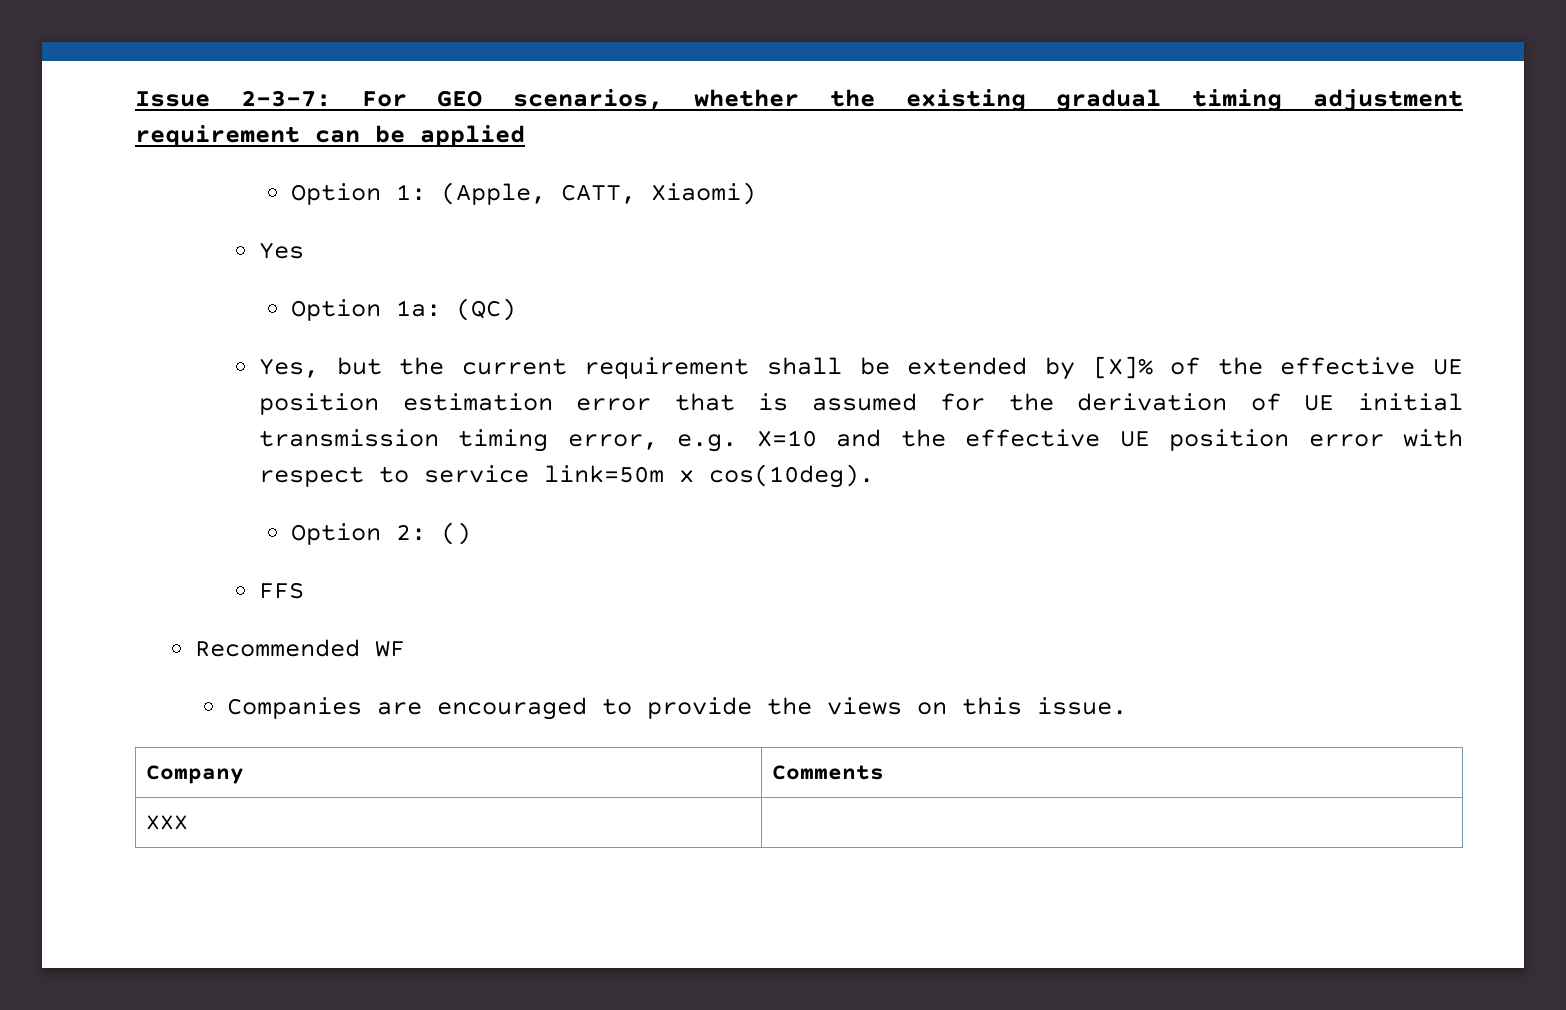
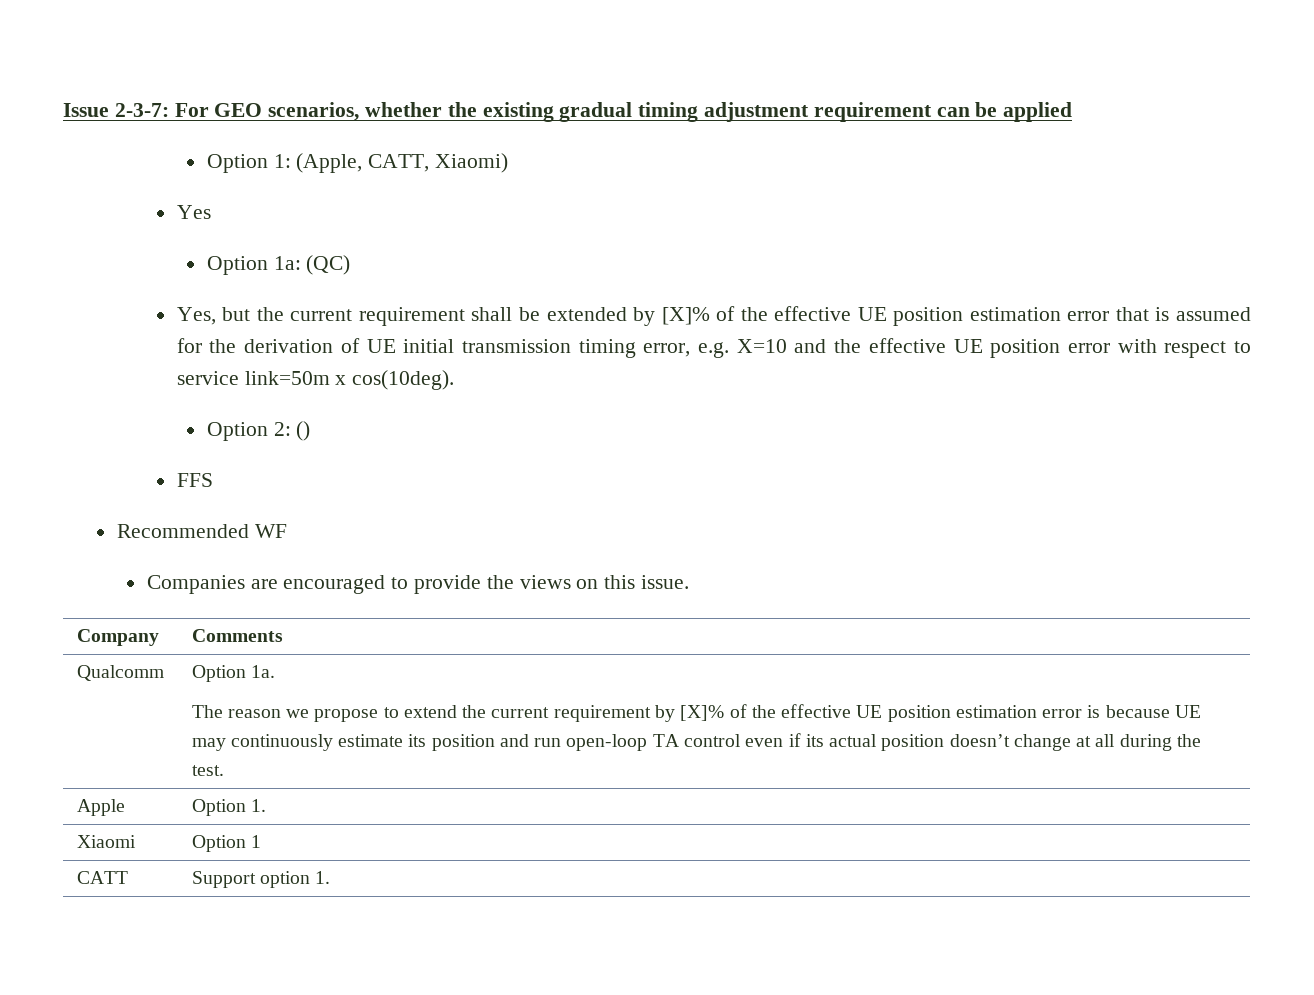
- XXX
+ Qualcomm | Option 1a.
+ The reason we propose to extend the current requirement by [X]% of the effective UE position estimation error is because UE may continuously estimate its position and run open-loop TA control even if its actual position doesn’t change at all during the test.
+ Apple | Option 1.
+ Xiaomi | Option 1
+ CATT | Support option 1.

